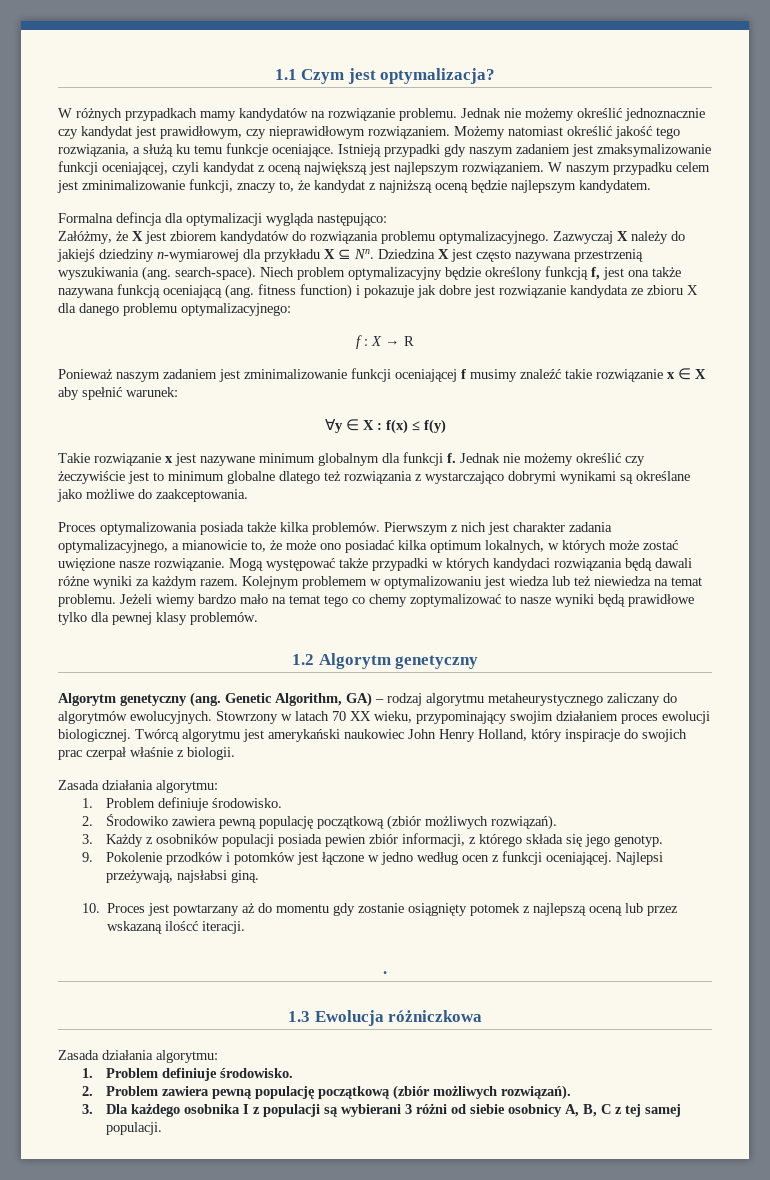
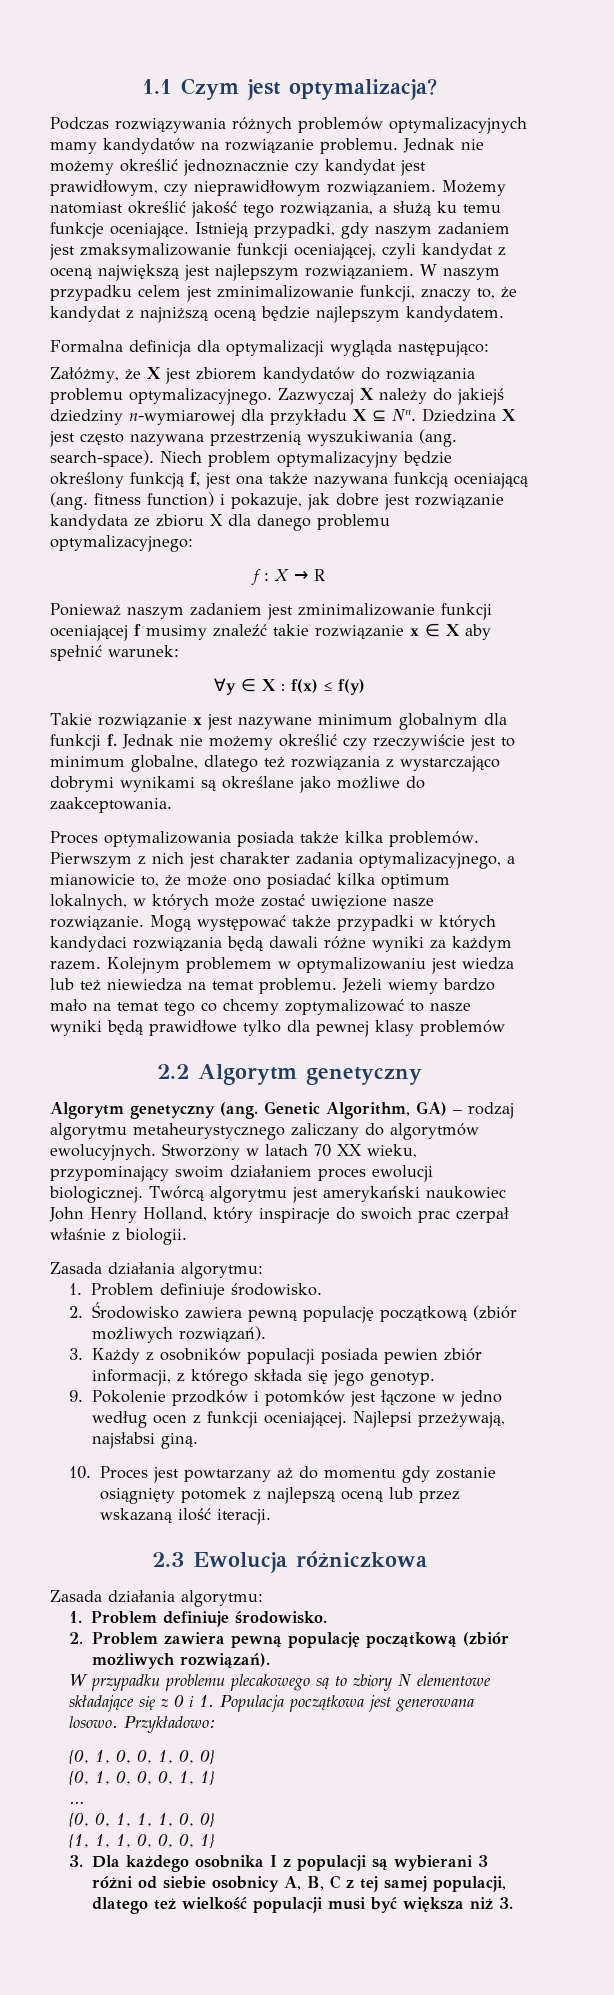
- W różnych przypadkach mamy kandydatów na rozwiązanie problemu.
+ Podczas rozwiązywania różnych problemów optymalizacyjnych mamy kandydatów na rozwiązanie problemu.
- Istnieją przypadki gdy naszym zadaniem jest zmaksymalizowanie funkcji oceniającej, czyli kandydat z oceną największą jest najlepszym rozwiązaniem.
+ Istnieją przypadki, gdy naszym zadaniem jest zmaksymalizowanie funkcji oceniającej, czyli kandydat z oceną największą jest najlepszym rozwiązaniem.
- Formalna defincja dla optymalizacji wygląda następująco:
+ Formalna definicja dla optymalizacji wygląda następująco:
- Niech problem optymalizacyjny będzie określony funkcją f, jest ona także nazywana funkcją oceniającą (ang. fitness function) i pokazuje jak dobre jest rozwiązanie kandydata ze zbioru X dla danego problemu optymalizacyjnego:
+ Niech problem optymalizacyjny będzie określony funkcją f, jest ona także nazywana funkcją oceniającą (ang. fitness function) i pokazuje, jak dobre jest rozwiązanie kandydata ze zbioru X dla danego problemu optymalizacyjnego:
- Jednak nie możemy określić czy żeczywiście jest to minimum globalne dlatego też rozwiązania z wystarczająco dobrymi wynikami są określane jako możliwe do zaakceptowania.
+ Jednak nie możemy określić czy rzeczywiście jest to minimum globalne, dlatego też rozwiązania z wystarczająco dobrymi wynikami są określane jako możliwe do zaakceptowania.
- Jeżeli wiemy bardzo mało na temat tego co chemy zoptymalizować to nasze wyniki będą prawidłowe tylko dla pewnej klasy problemów.
- 1.2 Algorytm genetyczny
+ Jeżeli wiemy bardzo mało na temat tego co chcemy zoptymalizować to nasze wyniki będą prawidłowe tylko dla pewnej klasy problemów
+ 2.2 Algorytm genetyczny
- Stowrzony w latach 70 XX wieku, przypominający swojim działaniem proces ewolucji biologicznej.
+ Stworzony w latach 70 XX wieku, przypominający swoim działaniem proces ewolucji biologicznej.
- Twórcą algorytmu jest amerykański naukowiec John Henry Holland, który inspiracje do swojich prac czerpał właśnie z biologii.
+ Twórcą algorytmu jest amerykański naukowiec John Henry Holland, który inspiracje do swoich prac czerpał właśnie z biologii.
- 2. Środowiko zawiera pewną populację początkową (zbiór możliwych rozwiązań).
+ 2. Środowisko zawiera pewną populację początkową (zbiór możliwych rozwiązań).
- 10. Proces jest powtarzany aż do momentu gdy zostanie osiągnięty potomek z najlepszą oceną lub przez wskazaną iloścć iteracji.
+ 10. Proces jest powtarzany aż do momentu gdy zostanie osiągnięty potomek z najlepszą oceną lub przez wskazaną ilość iteracji.
- .
- 1.3 Ewolucja różniczkowa
+ 2.3 Ewolucja różniczkowa
+ W przypadku problemu plecakowego są to zbiory N elementowe składające się z 0 i 1. Populacja początkowa jest generowana losowo. Przykładowo:
+ {0, 1, 0, 0, 1, 0, 0}
+ {0, 1, 0, 0, 0, 1, 1}
+ …
+ {0, 0, 1, 1, 1, 0, 0}
+ {1, 1, 1, 0, 0, 0, 1}
- 3. Dla każdego osobnika I z populacji są wybierani 3 różni od siebie osobnicy A, B, C z tej samej populacji.
+ 3. Dla każdego osobnika I z populacji są wybierani 3 różni od siebie osobnicy A, B, C z tej samej populacji, dlatego też wielkość populacji musi być większa niż 3.

